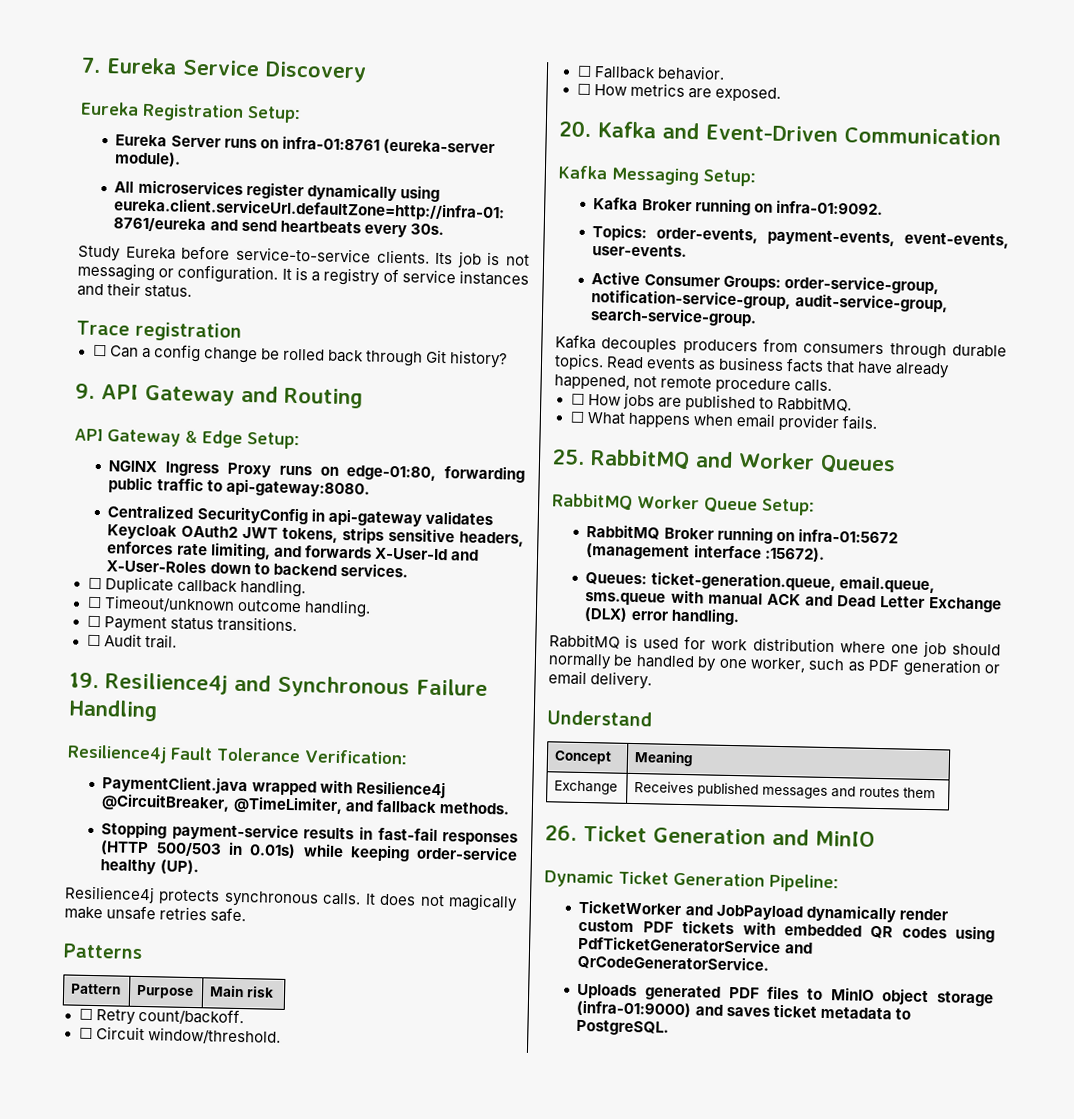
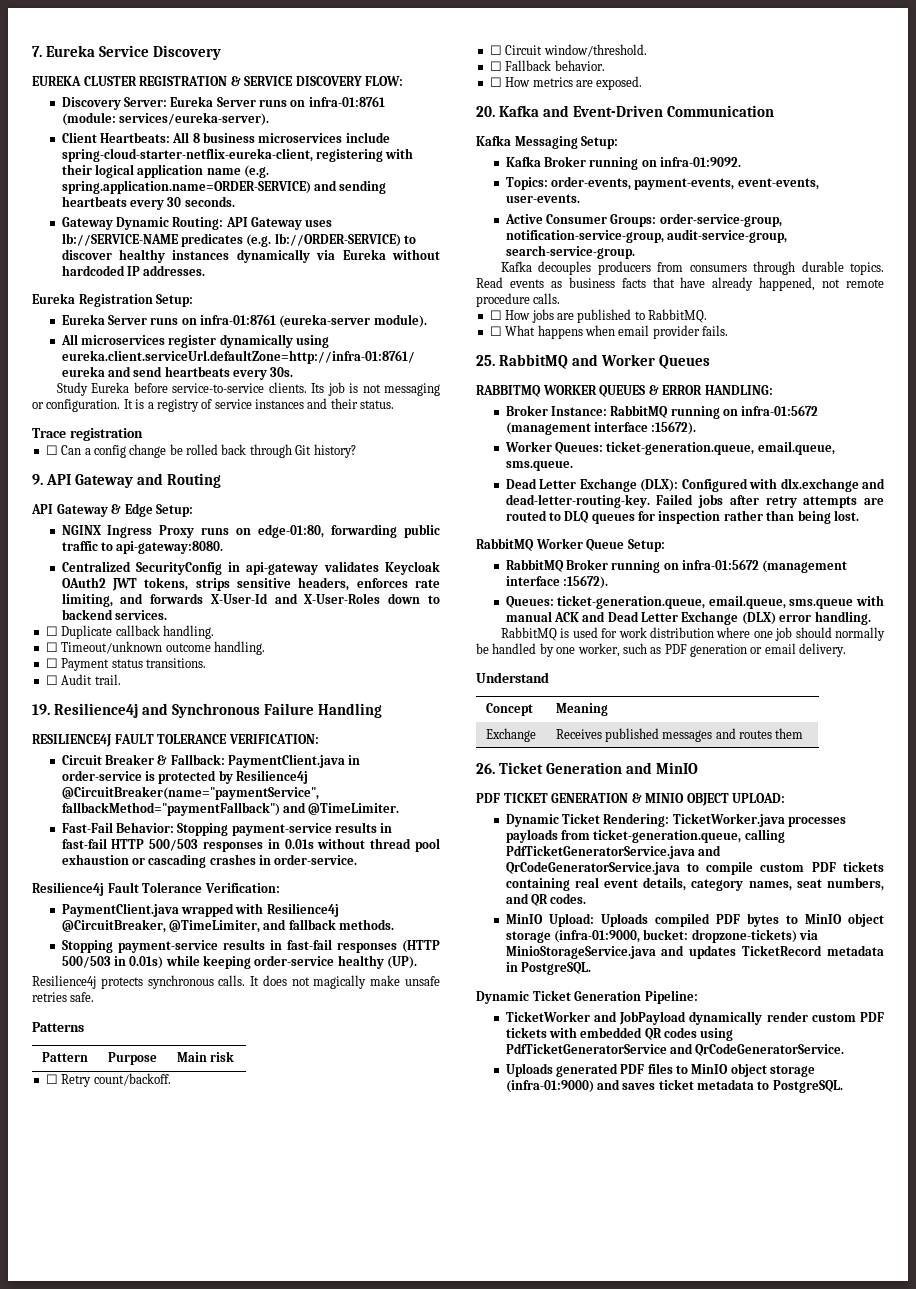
+ EUREKA CLUSTER REGISTRATION & SERVICE DISCOVERY FLOW:
+ Discovery Server: Eureka Server runs on infra-01:8761 (module: services/eureka-server).
+ Client Heartbeats: All 8 business microservices include spring-cloud-starter-netflix-eureka-client, registering with their logical application name (e.g. spring.application.name=ORDER-SERVICE) and sending heartbeats every 30 seconds.
+ Gateway Dynamic Routing: API Gateway uses lb://SERVICE-NAME predicates (e.g. lb://ORDER-SERVICE) to discover healthy instances dynamically via Eureka without hardcoded IP addresses.
+ RESILIENCE4J FAULT TOLERANCE VERIFICATION:
+ Circuit Breaker & Fallback: PaymentClient.java in order-service is protected by Resilience4j @CircuitBreaker(name="paymentService", fallbackMethod="paymentFallback") and @TimeLimiter.
+ Fast-Fail Behavior: Stopping payment-service results in fast-fail HTTP 500/503 responses in 0.01s without thread pool exhaustion or cascading crashes in order-service.
+ RABBITMQ WORKER QUEUES & ERROR HANDLING:
+ Broker Instance: RabbitMQ running on infra-01:5672 (management interface :15672).
+ Worker Queues: ticket-generation.queue, email.queue, sms.queue.
+ Dead Letter Exchange (DLX): Configured with dlx.exchange and dead-letter-routing-key. Failed jobs after retry attempts are routed to DLQ queues for inspection rather than being lost.
+ PDF TICKET GENERATION & MINIO OBJECT UPLOAD:
+ Dynamic Ticket Rendering: TicketWorker.java processes payloads from ticket-generation.queue, calling PdfTicketGeneratorService.java and QrCodeGeneratorService.java to compile custom PDF tickets containing real event details, category names, seat numbers, and QR codes.
+ MinIO Upload: Uploads compiled PDF bytes to MinIO object storage (infra-01:9000, bucket: dropzone-tickets) via MinioStorageService.java and updates TicketRecord metadata in PostgreSQL.

